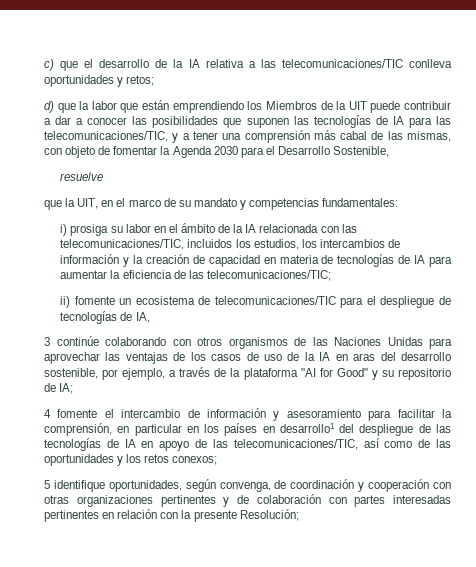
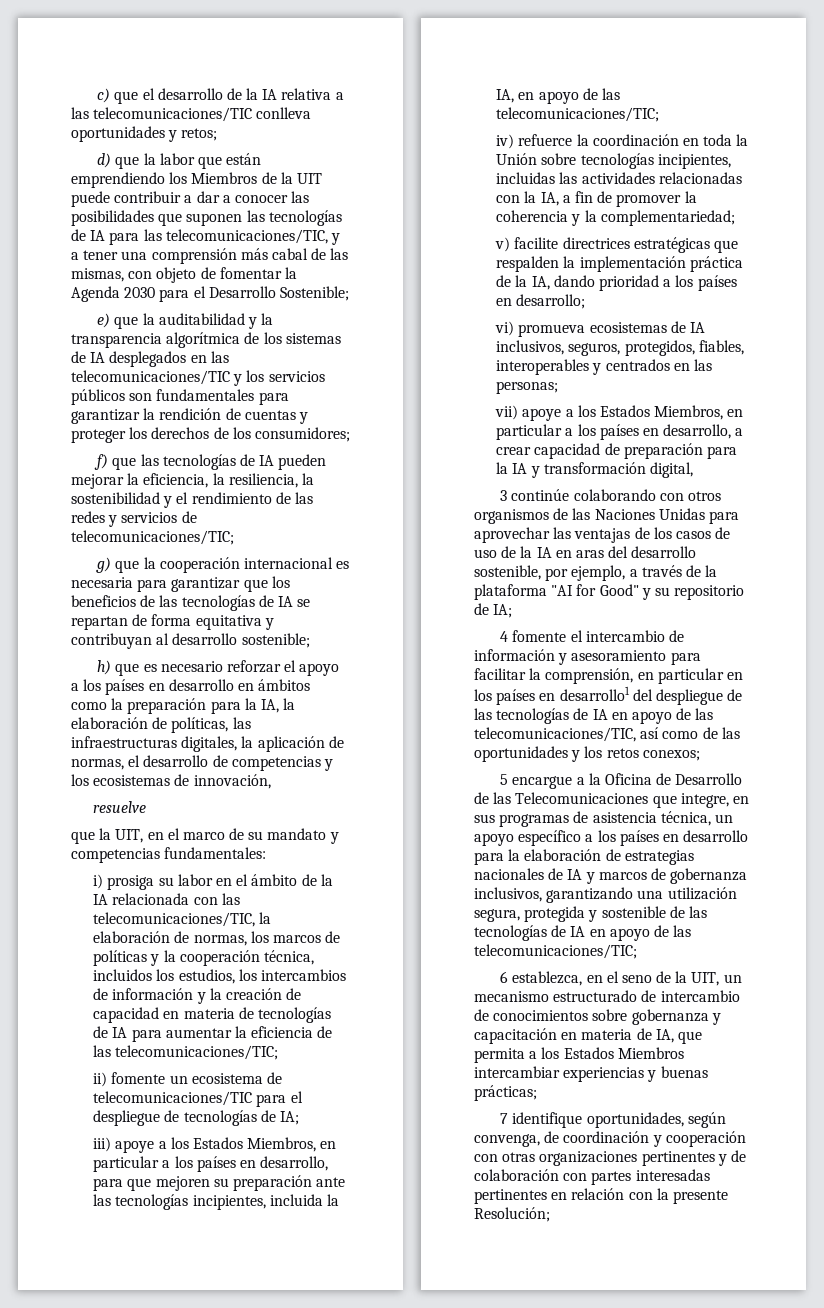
- d) que la labor que están emprendiendo los Miembros de la UIT puede contribuir a dar a conocer las posibilidades que suponen las tecnologías de IA para las telecomunicaciones/TIC, y a tener una comprensión más cabal de las mismas, con objeto de fomentar la Agenda 2030 para el Desarrollo Sostenible,
+ d) que la labor que están emprendiendo los Miembros de la UIT puede contribuir a dar a conocer las posibilidades que suponen las tecnologías de IA para las telecomunicaciones/TIC, y a tener una comprensión más cabal de las mismas, con objeto de fomentar la Agenda 2030 para el Desarrollo Sostenible;
+ e) que la auditabilidad y la transparencia algorítmica de los sistemas de IA desplegados en las telecomunicaciones/TIC y los servicios públicos son fundamentales para garantizar la rendición de cuentas y proteger los derechos de los consumidores;
+ f) que las tecnologías de IA pueden mejorar la eficiencia, la resiliencia, la sostenibilidad y el rendimiento de las redes y servicios de telecomunicaciones/TIC;
+ g) que la cooperación internacional es necesaria para garantizar que los beneficios de las tecnologías de IA se repartan de forma equitativa y contribuyan al desarrollo sostenible;
+ h) que es necesario reforzar el apoyo a los países en desarrollo en ámbitos como la preparación para la IA, la elaboración de políticas, las infraestructuras digitales, la aplicación de normas, el desarrollo de competencias y los ecosistemas de innovación,
- i) prosiga su labor en el ámbito de la IA relacionada con las telecomunicaciones/TIC, incluidos los estudios, los intercambios de información y la creación de capacidad en materia de tecnologías de IA para aumentar la eficiencia de las telecomunicaciones/TIC;
+ i) prosiga su labor en el ámbito de la IA relacionada con las telecomunicaciones/TIC, la elaboración de normas, los marcos de políticas y la cooperación técnica, incluidos los estudios, los intercambios de información y la creación de capacidad en materia de tecnologías de IA para aumentar la eficiencia de las telecomunicaciones/TIC;
- ii) fomente un ecosistema de telecomunicaciones/TIC para el despliegue de tecnologías de IA,
+ ii) fomente un ecosistema de telecomunicaciones/TIC para el despliegue de tecnologías de IA;
+ iii) apoye a los Estados Miembros, en particular a los países en desarrollo, para que mejoren su preparación ante las tecnologías incipientes, incluida la IA, en apoyo de las telecomunicaciones/TIC;
+ iv) refuerce la coordinación en toda la Unión sobre tecnologías incipientes, incluidas las actividades relacionadas con la IA, a fin de promover la coherencia y la complementariedad;
+ v) facilite directrices estratégicas que respalden la implementación práctica de la IA, dando prioridad a los países en desarrollo;
+ vi) promueva ecosistemas de IA inclusivos, seguros, protegidos, fiables, interoperables y centrados en las personas;
+ vii) apoye a los Estados Miembros, en particular a los países en desarrollo, a crear capacidad de preparación para la IA y transformación digital,
- 5 identifique oportunidades, según convenga, de coordinación y cooperación con otras organizaciones pertinentes y de colaboración con partes interesadas pertinentes en relación con la presente Resolución;
+ 5 encargue a la Oficina de Desarrollo de las Telecomunicaciones que integre, en sus programas de asistencia técnica, un apoyo específico a los países en desarrollo para la elaboración de estrategias nacionales de IA y marcos de gobernanza inclusivos, garantizando una utilización segura, protegida y sostenible de las tecnologías de IA en apoyo de las telecomunicaciones/TIC;
+ 6 establezca, en el seno de la UIT, un mecanismo estructurado de intercambio de conocimientos sobre gobernanza y capacitación en materia de IA, que permita a los Estados Miembros intercambiar experiencias y buenas prácticas;
+ 7 identifique oportunidades, según convenga, de coordinación y cooperación con otras organizaciones pertinentes y de colaboración con partes interesadas pertinentes en relación con la presente Resolución;

